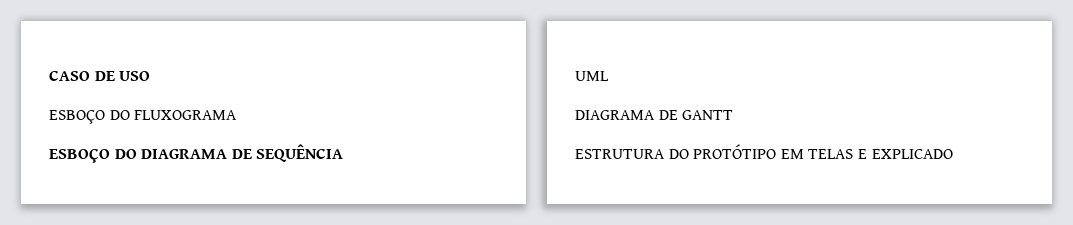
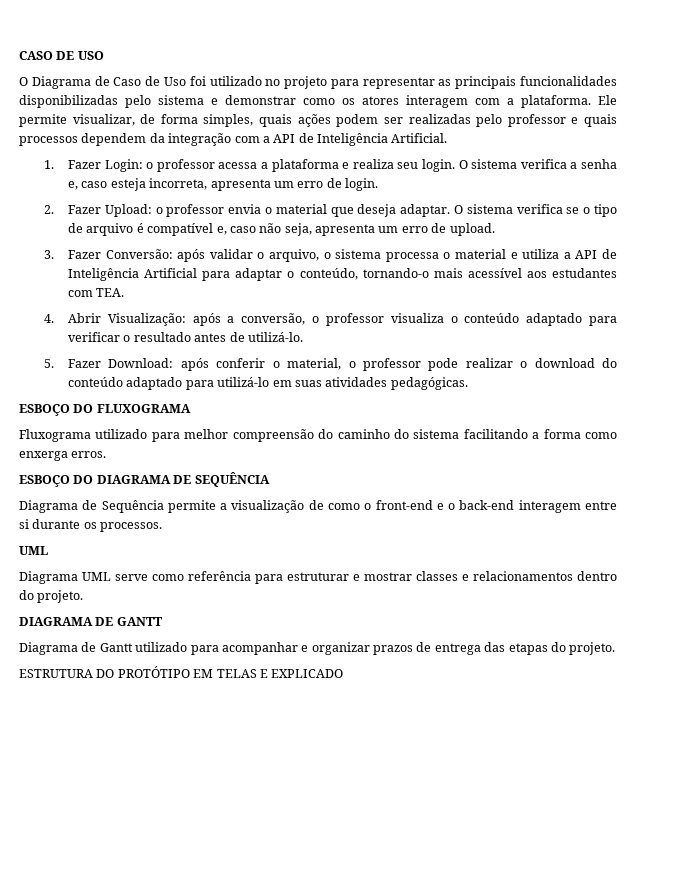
+ O Diagrama de Caso de Uso foi utilizado no projeto para representar as principais funcionalidades disponibilizadas pelo sistema e demonstrar como os atores interagem com a plataforma. Ele permite visualizar, de forma simples, quais ações podem ser realizadas pelo professor e quais processos dependem da integração com a API de Inteligência Artificial.
+ 1. Fazer Login: o professor acessa a plataforma e realiza seu login. O sistema verifica a senha e, caso esteja incorreta, apresenta um erro de login.
+ 2. Fazer Upload: o professor envia o material que deseja adaptar. O sistema verifica se o tipo de arquivo é compatível e, caso não seja, apresenta um erro de upload.
+ 3. Fazer Conversão: após validar o arquivo, o sistema processa o material e utiliza a API de Inteligência Artificial para adaptar o conteúdo, tornando-o mais acessível aos estudantes com TEA.
+ 4. Abrir Visualização: após a conversão, o professor visualiza o conteúdo adaptado para verificar o resultado antes de utilizá-lo.
+ 5. Fazer Download: após conferir o material, o professor pode realizar o download do conteúdo adaptado para utilizá-lo em suas atividades pedagógicas.
  ESBOÇO DO FLUXOGRAMA
+ Fluxograma utilizado para melhor compreensão do caminho do sistema facilitando a forma como enxerga erros.
+ Diagrama de Sequência permite a visualização de como o front-end e o back-end interagem entre si durante os processos.
  UML
+ Diagrama UML serve como referência para estruturar e mostrar classes e relacionamentos dentro do projeto.
  DIAGRAMA DE GANTT
+ Diagrama de Gantt utilizado para acompanhar e organizar prazos de entrega das etapas do projeto.

